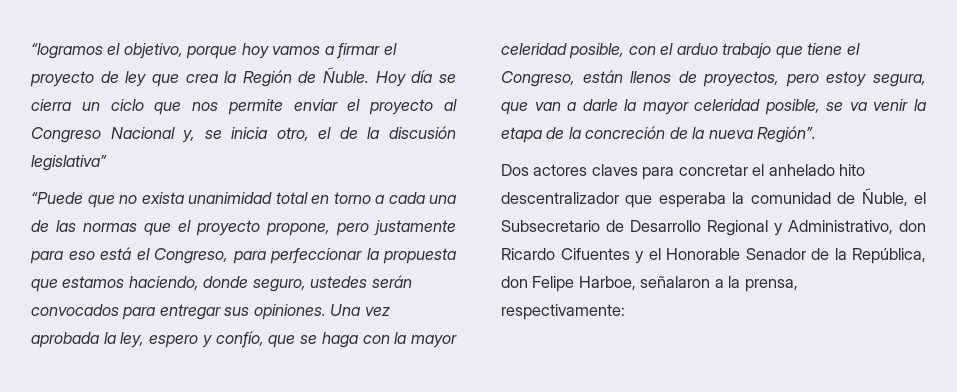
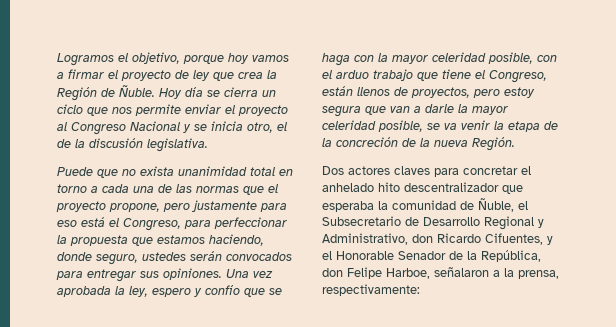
- “logramos el objetivo, porque hoy vamos a firmar el proyecto de ley que crea la Región de Ñuble.
+ Logramos el objetivo, porque hoy vamos a firmar el proyecto de ley que crea la Región de Ñuble.
- Hoy día se cierra un ciclo que nos permite enviar el proyecto al Congreso Nacional y, se inicia otro, el de la discusión legislativa”
- “Puede que no exista unanimidad total en torno a cada una de las normas que el proyecto propone, pero justamente para eso está el Congreso, para perfeccionar la propuesta que estamos haciendo, donde seguro, ustedes serán convocados para entregar sus opiniones.
+ Hoy día se cierra un ciclo que nos permite enviar el proyecto al Congreso Nacional y se inicia otro, el de la discusión legislativa.
+ Puede que no exista unanimidad total en torno a cada una de las normas que el proyecto propone, pero justamente para eso está el Congreso, para perfeccionar la propuesta que estamos haciendo, donde seguro, ustedes serán convocados para entregar sus opiniones.
- Una vez aprobada la ley, espero y confío, que se haga con la mayor celeridad posible, con el arduo trabajo que tiene el Congreso, están llenos de proyectos, pero estoy segura, que van a darle la mayor celeridad posible, se va venir la etapa de la concreción de la nueva Región”.
+ Una vez aprobada la ley, espero y confío que se haga con la mayor celeridad posible, con el arduo trabajo que tiene el Congreso, están llenos de proyectos, pero estoy segura que van a darle la mayor celeridad posible, se va venir la etapa de la concreción de la nueva Región.
- Dos actores claves para concretar el anhelado hito descentralizador que esperaba la comunidad de Ñuble, el Subsecretario de Desarrollo Regional y Administrativo, don Ricardo Cifuentes y el Honorable Senador de la República, don Felipe Harboe, señalaron a la prensa, respectivamente:
+ Dos actores claves para concretar el anhelado hito descentralizador que esperaba la comunidad de Ñuble, el Subsecretario de Desarrollo Regional y Administrativo, don Ricardo Cifuentes, y el Honorable Senador de la República, don Felipe Harboe, señalaron a la prensa, respectivamente:

